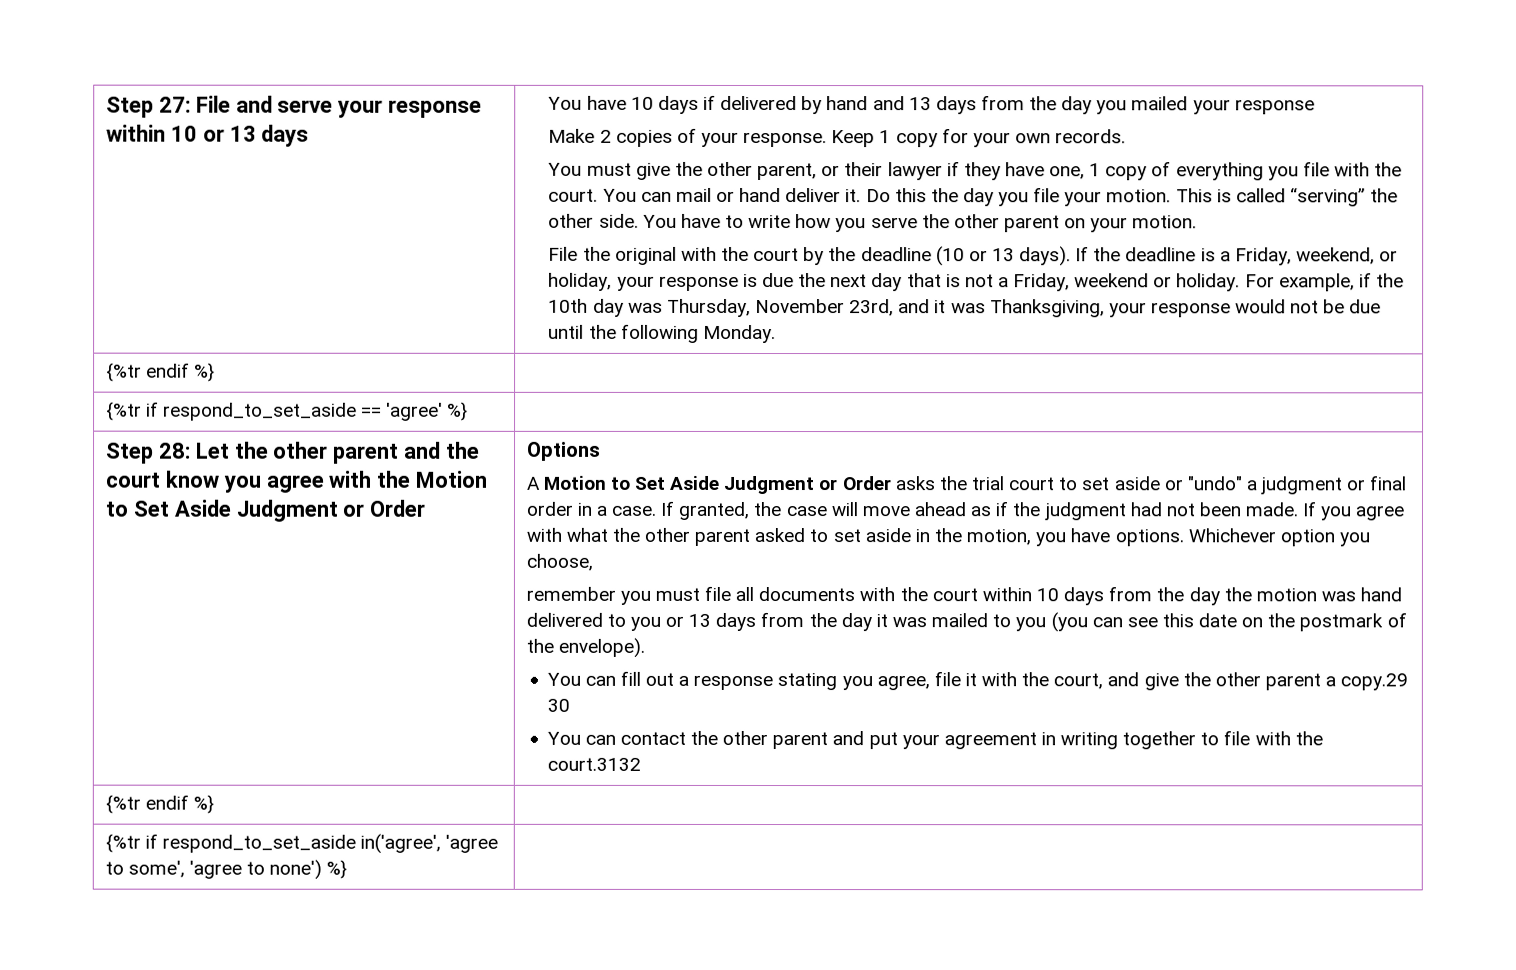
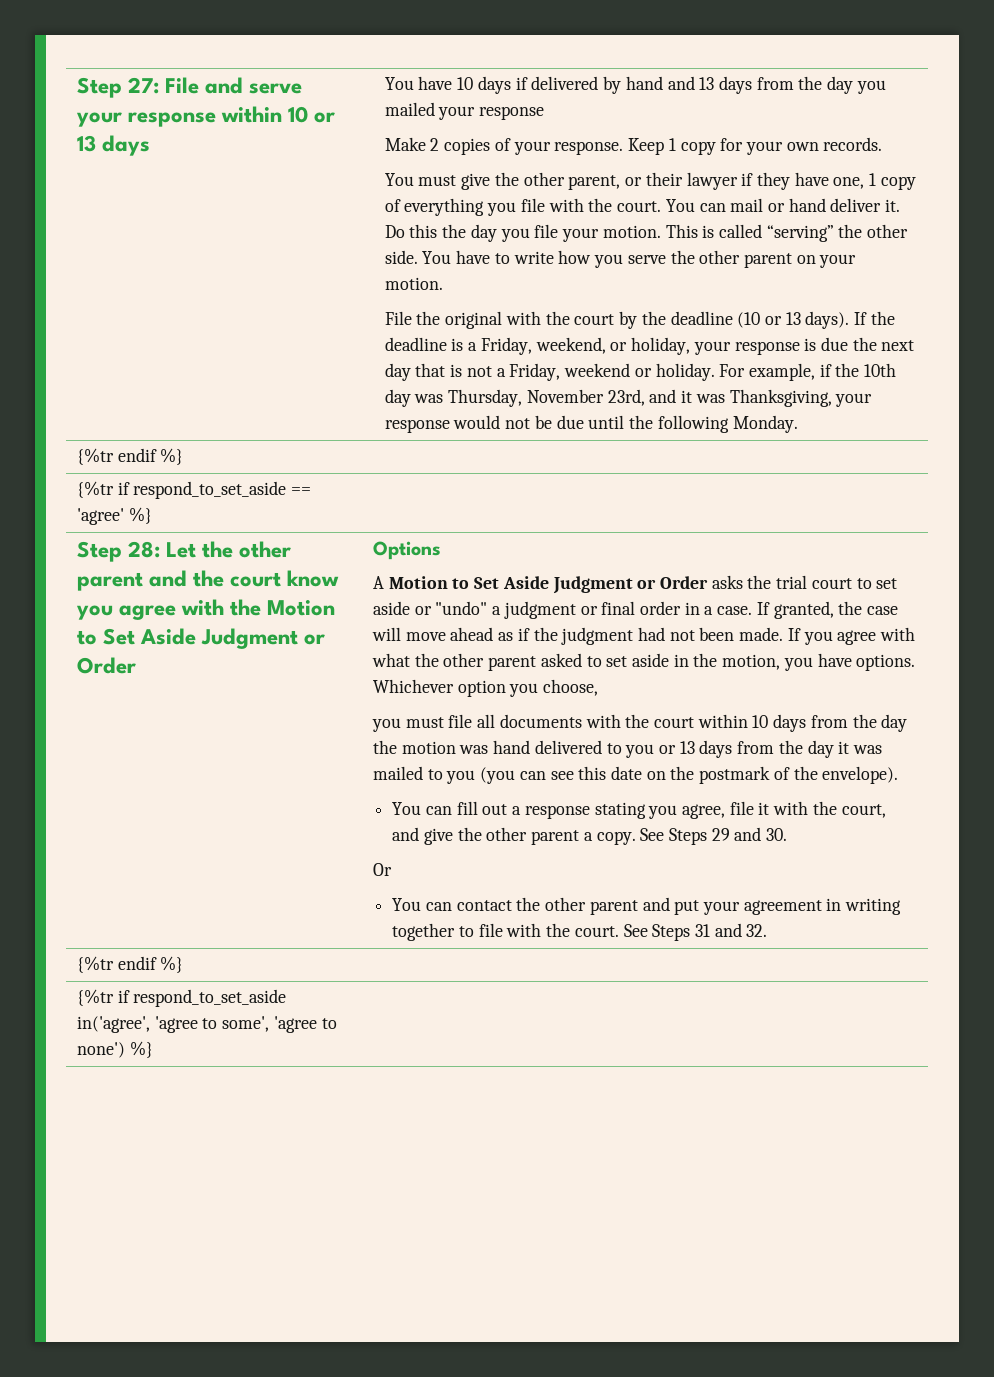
- remember you must file all documents with the court within 10 days from the day the motion was hand delivered to you or 13 days from the day it was mailed to you (you can see this date on the postmark of the envelope).
+ you must file all documents with the court within 10 days from the day the motion was hand delivered to you or 13 days from the day it was mailed to you (you can see this date on the postmark of the envelope).
- You can fill out a response stating you agree, file it with the court, and give the other parent a copy.29 30
+ You can fill out a response stating you agree, file it with the court, and give the other parent a copy. See Steps 29 and 30.
+ Or
- You can contact the other parent and put your agreement in writing together to file with the court.3132
+ You can contact the other parent and put your agreement in writing together to file with the court. See Steps 31 and 32.

